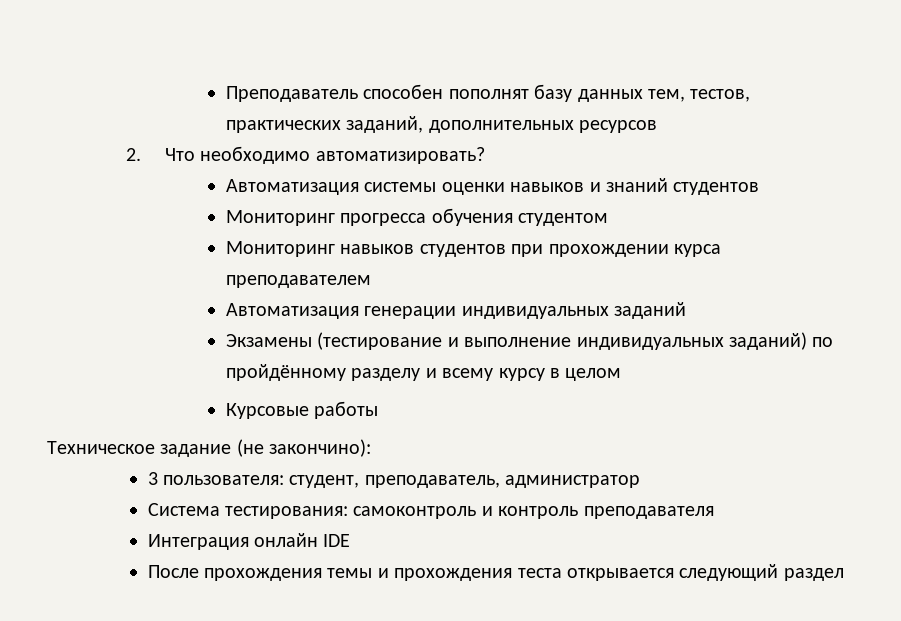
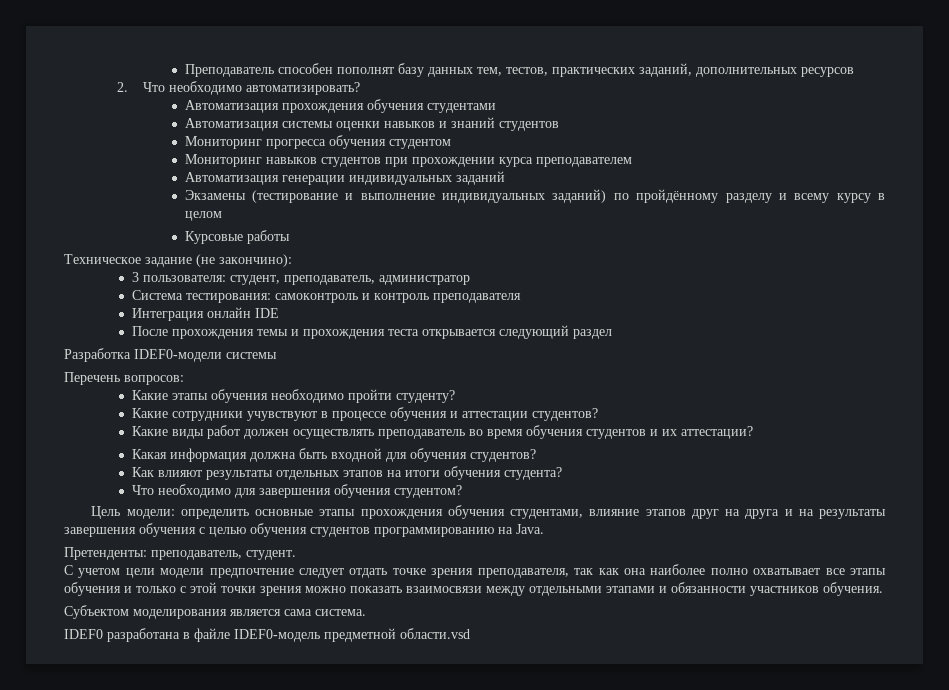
+ Автоматизация прохождения обучения студентами
+ Разработка IDEF0-модели системы
+ Перечень вопросов:
+ Какие этапы обучения необходимо пройти студенту?
+ Какие сотрудники учувствуют в процессе обучения и аттестации студентов?
+ Какие виды работ должен осуществлять преподаватель во время обучения студентов и их аттестации?
+ Какая информация должна быть входной для обучения студентов?
+ Как влияют результаты отдельных этапов на итоги обучения студента?
+ Что необходимо для завершения обучения студентом?
+ Цель модели: определить основные этапы прохождения обучения студентами, влияние этапов друг на друга и на результаты завершения обучения с целью обучения студентов программированию на Java.
+ Претенденты: преподаватель, студент.
+ С учетом цели модели предпочтение следует отдать точке зрения преподавателя, так как она наиболее полно охватывает все этапы обучения и только с этой точки зрения можно показать взаимосвязи между отдельными этапами и обязанности участников обучения.
+ Субъектом моделирования является сама система.
+ IDEF0 разработана в файле IDEF0-модель предметной области.vsd

